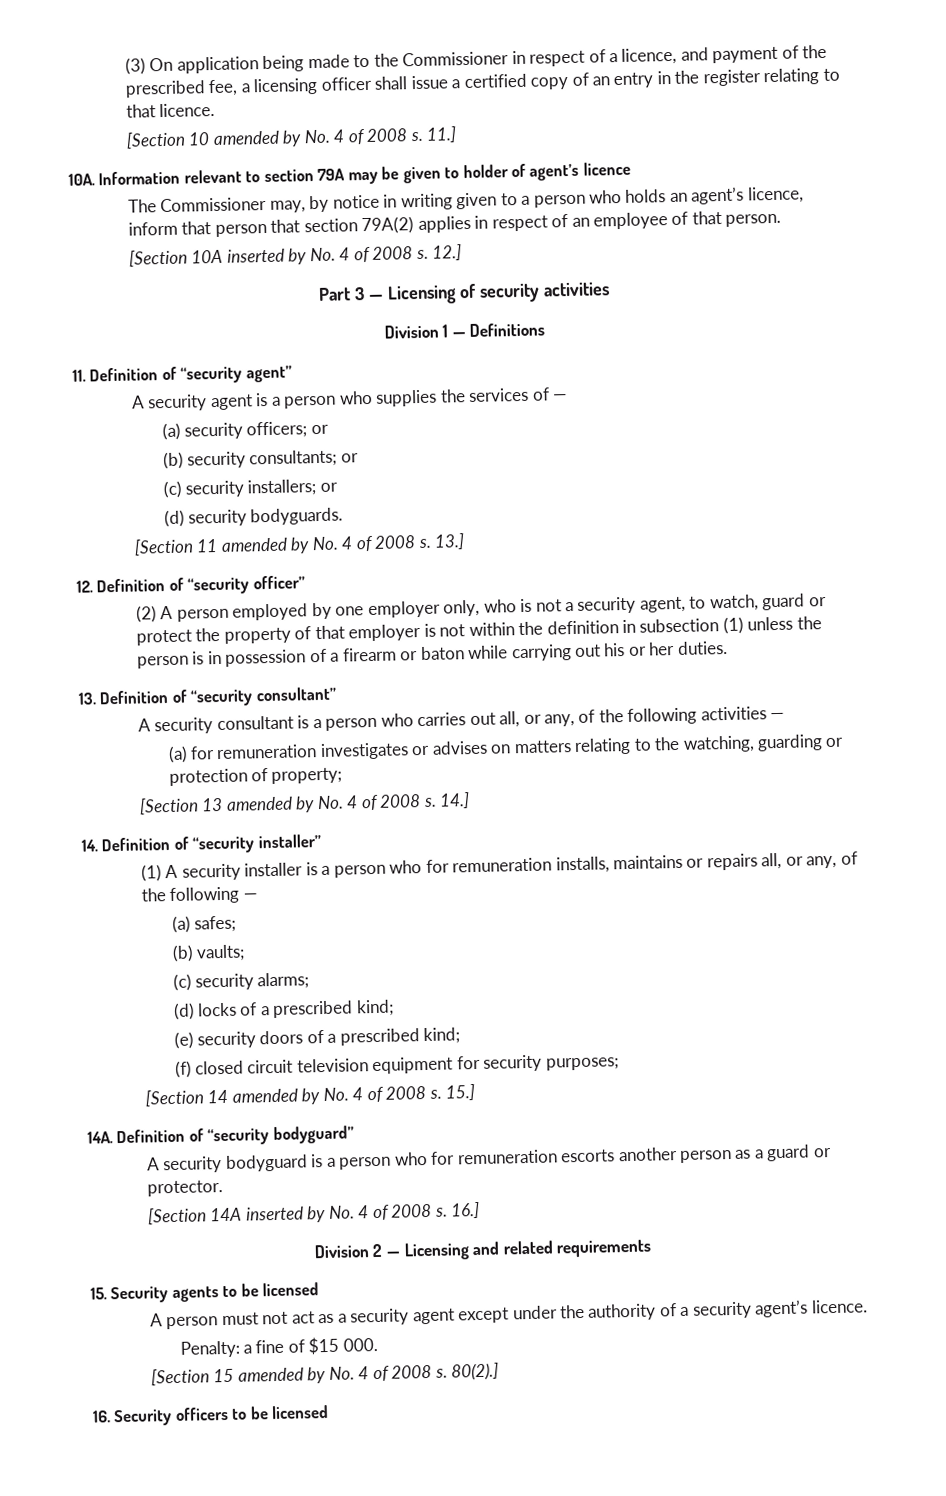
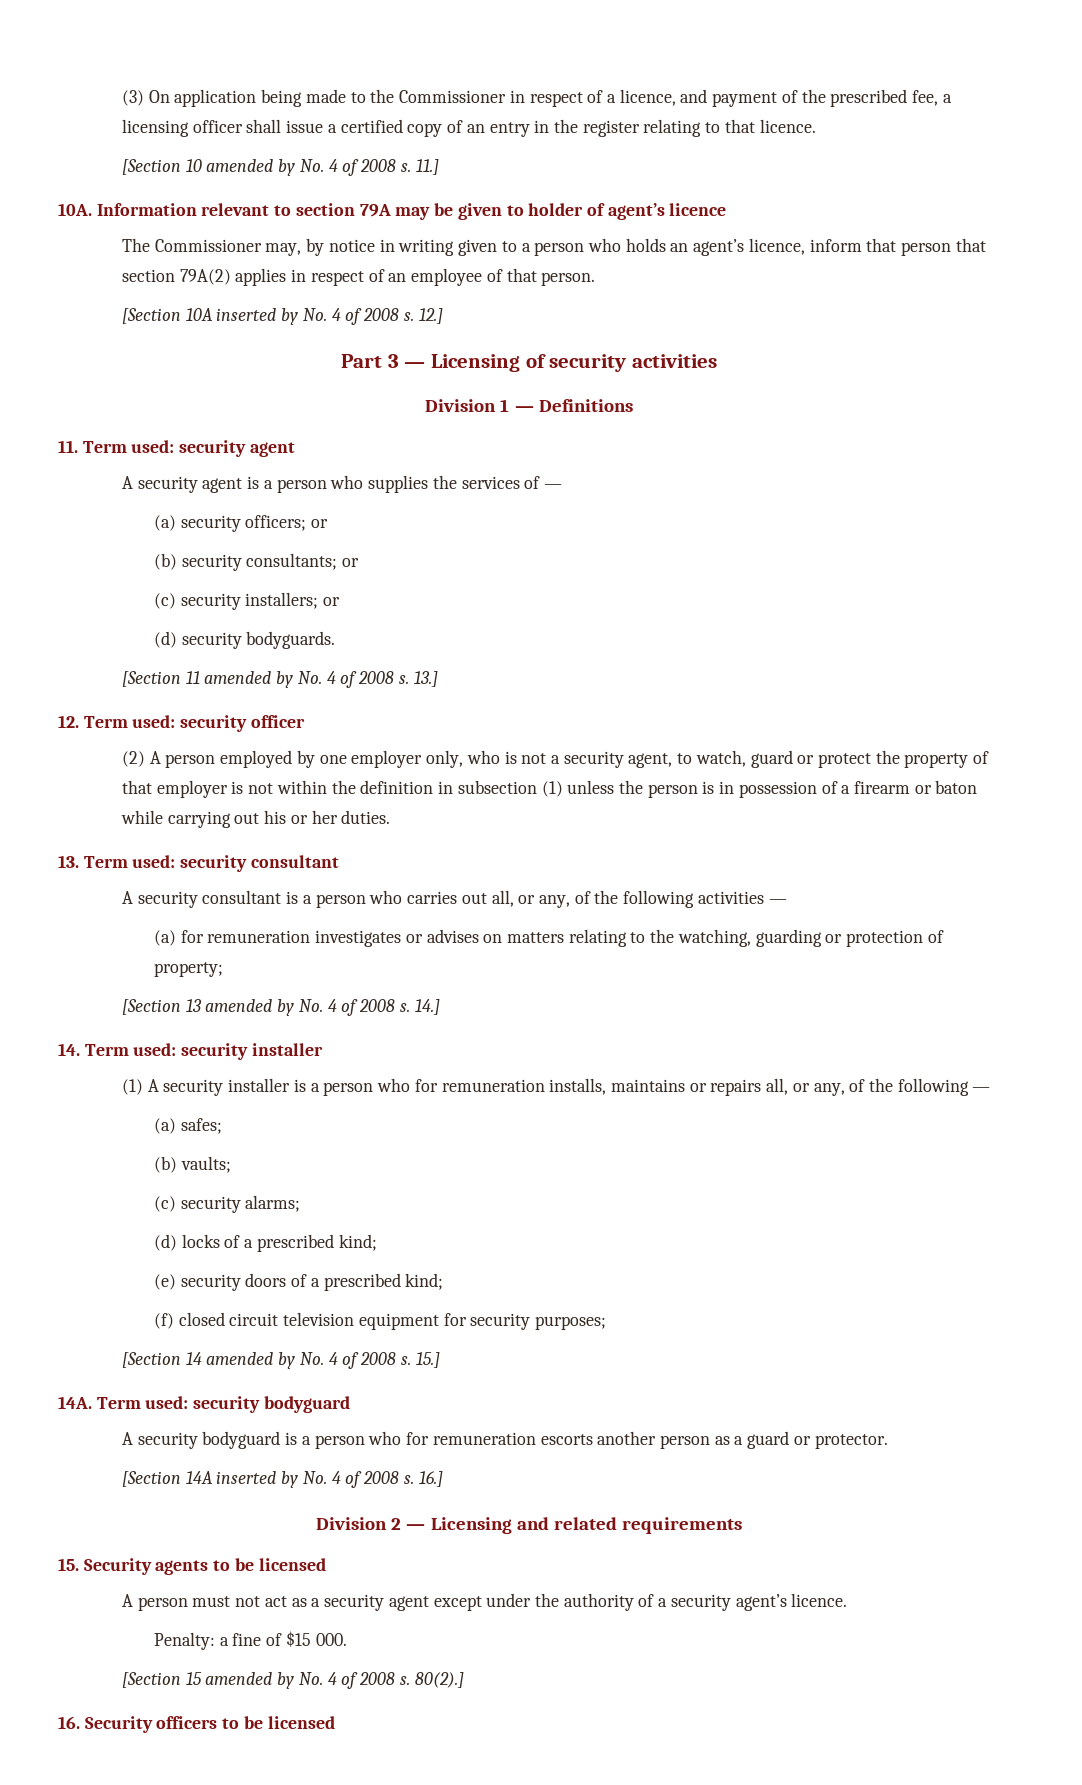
- 11. Definition of “security agent”
+ 11. Term used: security agent
- 12. Definition of “security officer”
+ 12. Term used: security officer
- 13. Definition of “security consultant”
+ 13. Term used: security consultant
- 14. Definition of “security installer”
+ 14. Term used: security installer
- Definition of “security bodyguard”
+ Term used: security bodyguard

